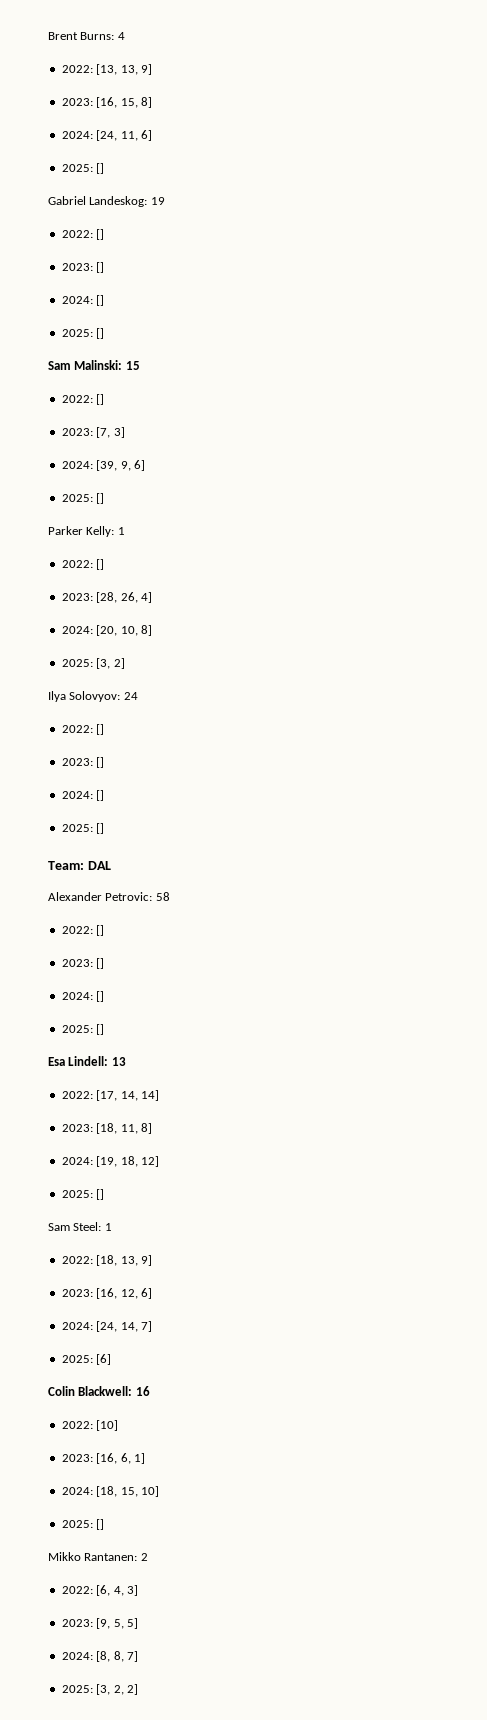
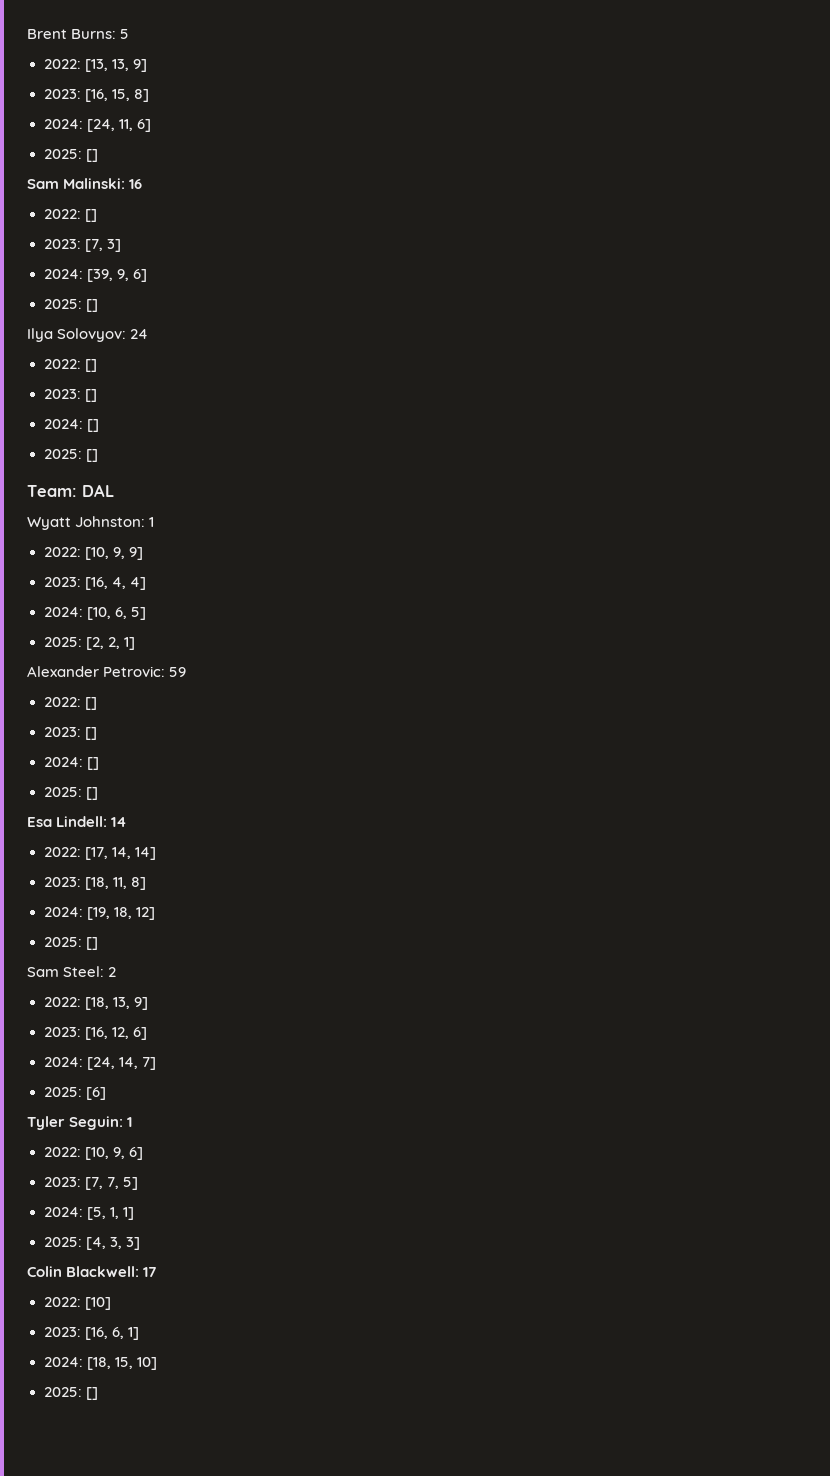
- Brent Burns: 4
+ Brent Burns: 5
- Gabriel Landeskog: 19
- 2022: []
- 2023: []
- 2024: []
- 2025: []
- Sam Malinski: 15
+ Sam Malinski: 16
- Parker Kelly: 1
- 2022: []
- 2023: [28, 26, 4]
- 2024: [20, 10, 8]
- 2025: [3, 2]
+ Wyatt Johnston: 1
+ 2022: [10, 9, 9]
+ 2023: [16, 4, 4]
+ 2024: [10, 6, 5]
+ 2025: [2, 2, 1]
- Alexander Petrovic: 58
+ Alexander Petrovic: 59
- Esa Lindell: 13
+ Esa Lindell: 14
- Sam Steel: 1
+ Sam Steel: 2
+ Tyler Seguin: 1
+ 2022: [10, 9, 6]
+ 2023: [7, 7, 5]
+ 2024: [5, 1, 1]
+ 2025: [4, 3, 3]
- Colin Blackwell: 16
+ Colin Blackwell: 17
- Mikko Rantanen: 2
- 2022: [6, 4, 3]
- 2023: [9, 5, 5]
- 2024: [8, 8, 7]
- 2025: [3, 2, 2]

